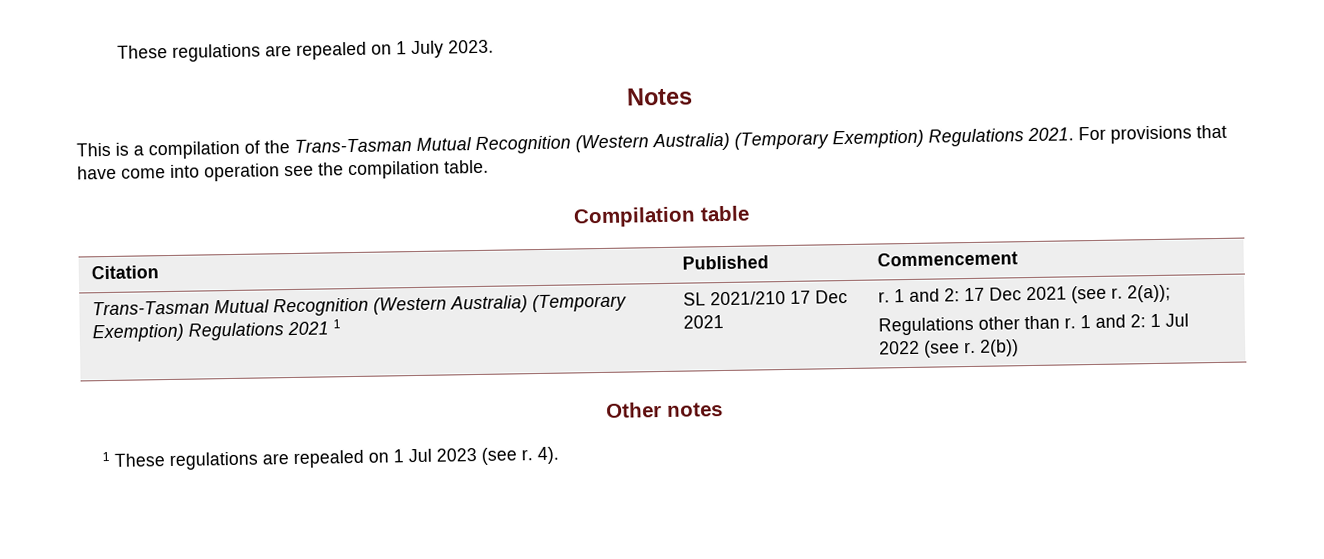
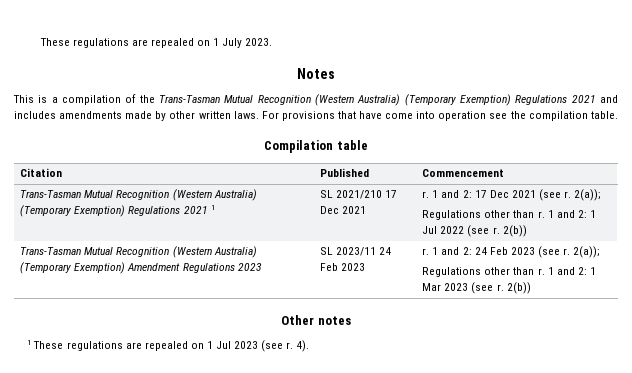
- This is a compilation of the Trans-Tasman Mutual Recognition (Western Australia) (Temporary Exemption) Regulations 2021.
+ This is a compilation of the Trans-Tasman Mutual Recognition (Western Australia) (Temporary Exemption) Regulations 2021 and includes amendments made by other written laws.
+ Trans-Tasman Mutual Recognition (Western Australia) (Temporary Exemption) Amendment Regulations 2023 | SL 2023/11 24 Feb 2023 | r. 1 and 2: 24 Feb 2023 (see r. 2(a));
+ Regulations other than r. 1 and 2: 1 Mar 2023 (see r. 2(b))

